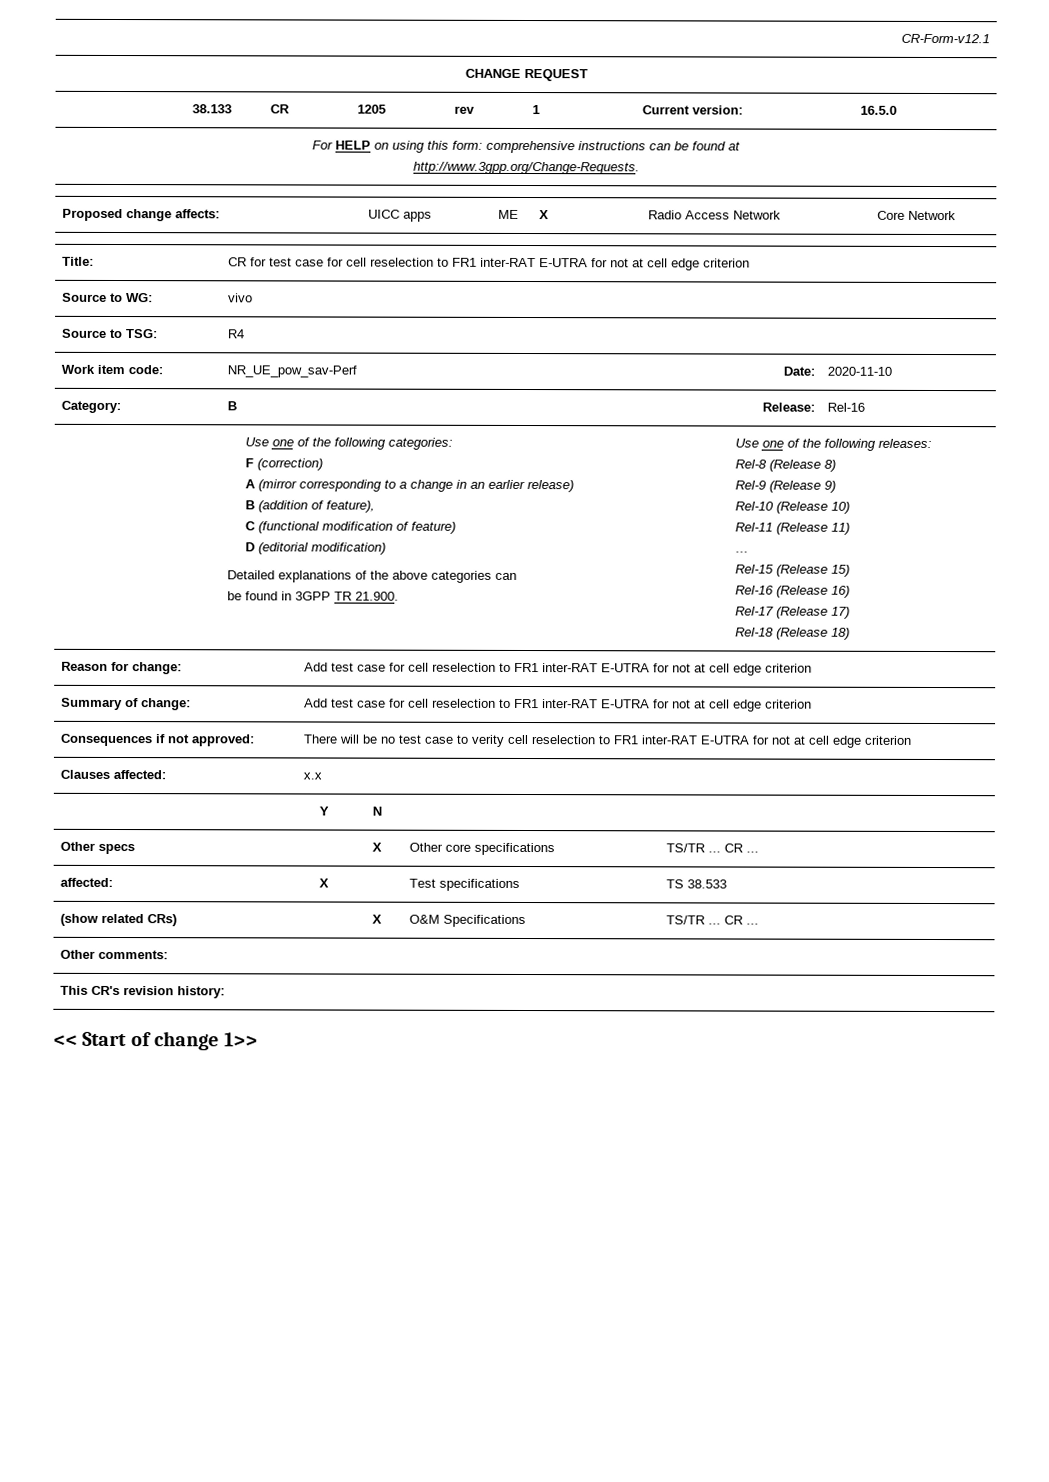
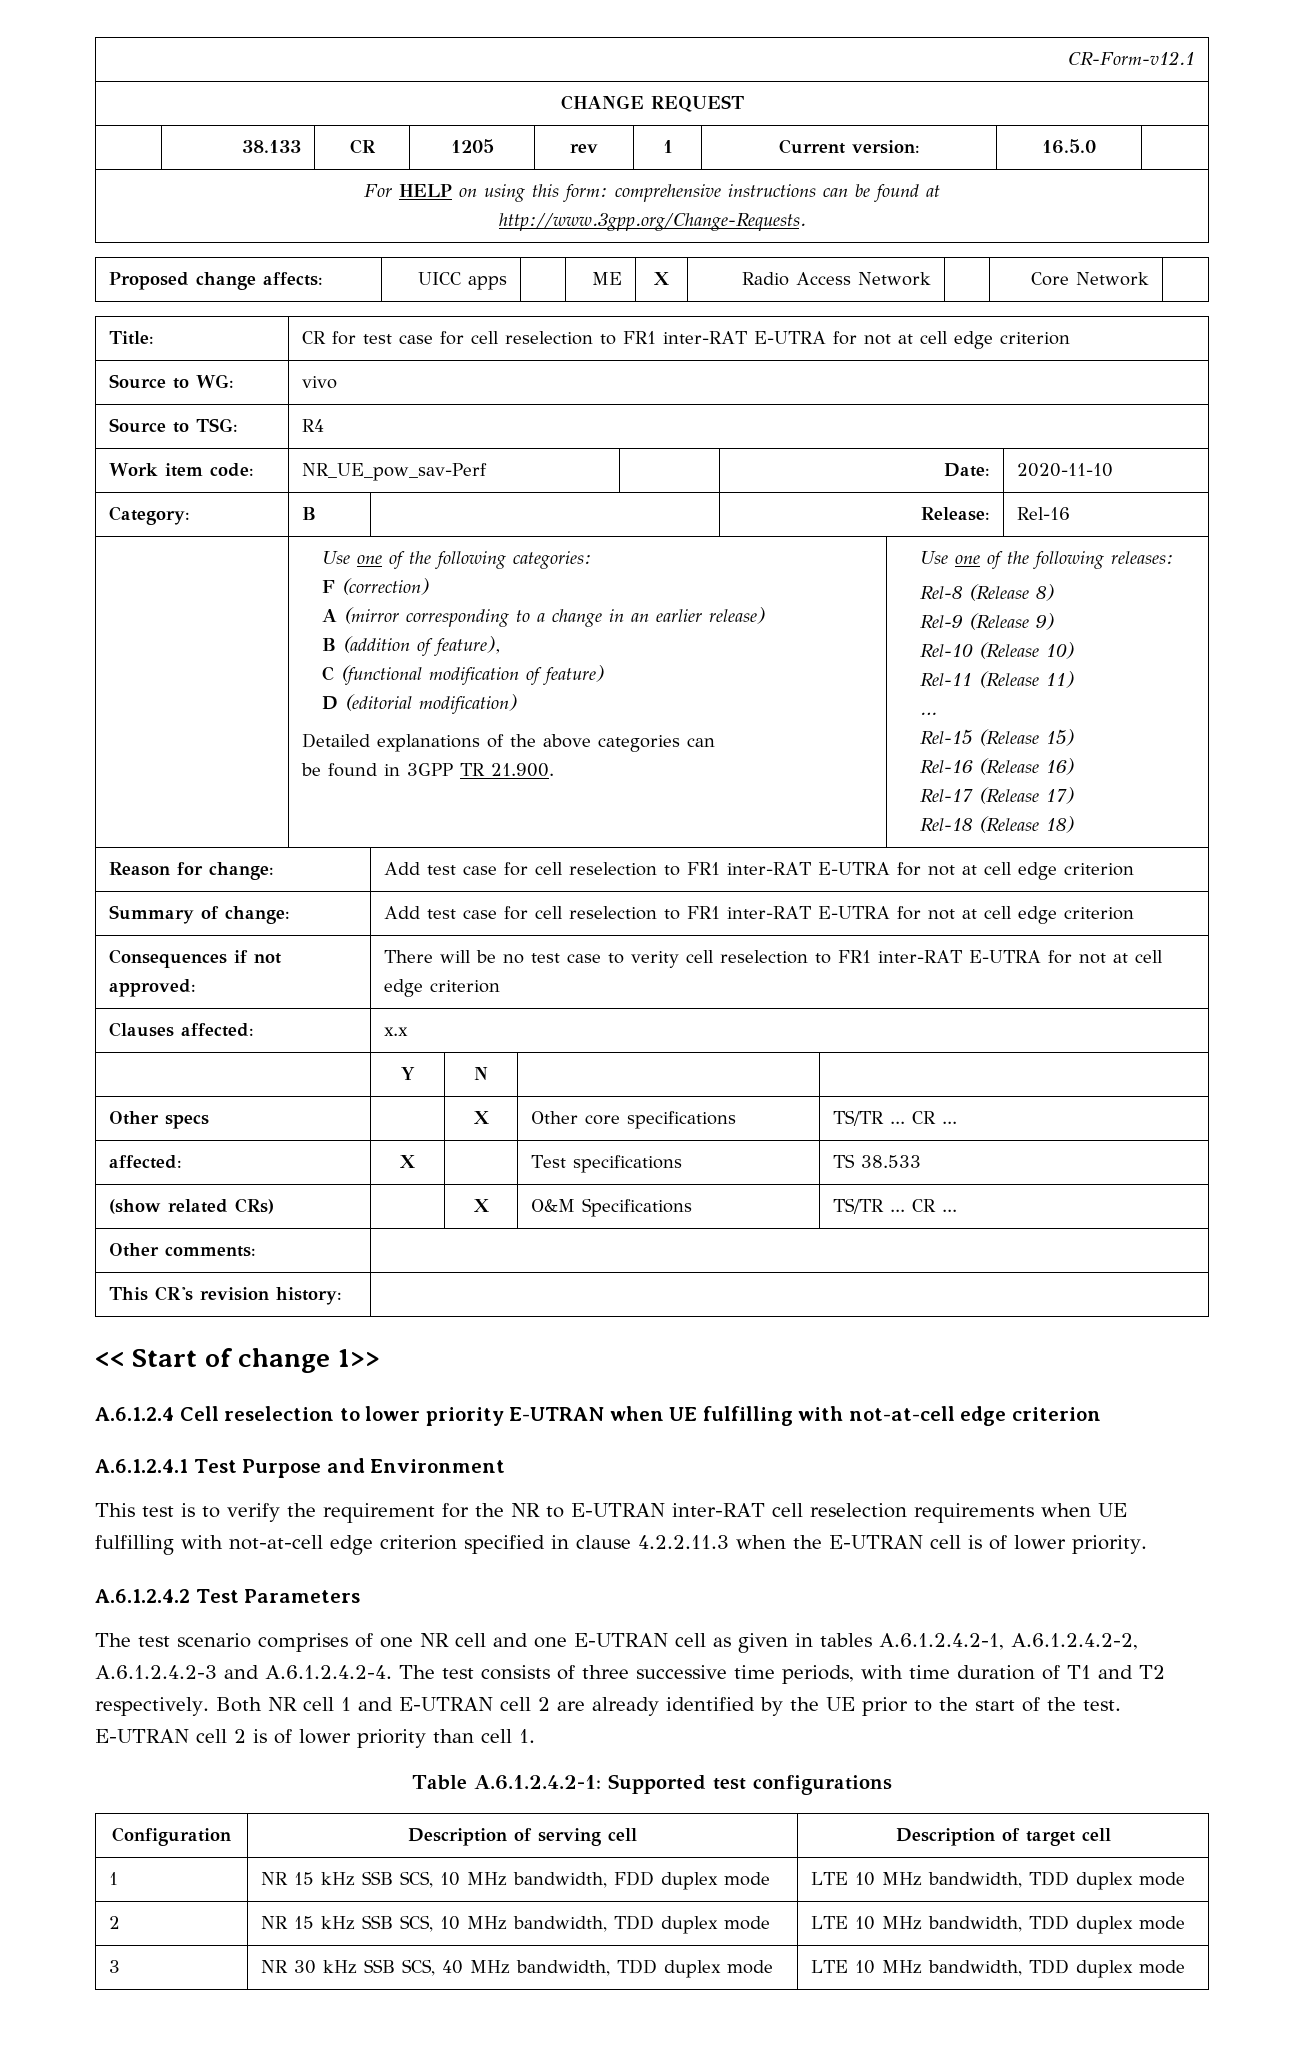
+ A.6.1.2.4 Cell reselection to lower priority E-UTRAN when UE fulfilling with not-at-cell edge criterion
+ A.6.1.2.4.1 Test Purpose and Environment
+ This test is to verify the requirement for the NR to E-UTRAN inter-RAT cell reselection requirements when UE fulfilling with not-at-cell edge criterion specified in clause 4.2.2.11.3 when the E-UTRAN cell is of lower priority.
+ A.6.1.2.4.2 Test Parameters
+ The test scenario comprises of one NR cell and one E-UTRAN cell as given in tables A.6.1.2.4.2-1, A.6.1.2.4.2-2, A.6.1.2.4.2-3 and A.6.1.2.4.2-4. The test consists of three successive time periods, with time duration of T1 and T2 respectively. Both NR cell 1 and E-UTRAN cell 2 are already identified by the UE prior to the start of the test. E-UTRAN cell 2 is of lower priority than cell 1.
+ Table A.6.1.2.4.2-1: Supported test configurations
+ Configuration | Description of serving cell | Description of target cell
+ 1 | NR 15 kHz SSB SCS, 10 MHz bandwidth, FDD duplex mode | LTE 10 MHz bandwidth, TDD duplex mode
+ 2 | NR 15 kHz SSB SCS, 10 MHz bandwidth, TDD duplex mode | LTE 10 MHz bandwidth, TDD duplex mode
+ 3 | NR 30 kHz SSB SCS, 40 MHz bandwidth, TDD duplex mode | LTE 10 MHz bandwidth, TDD duplex mode

